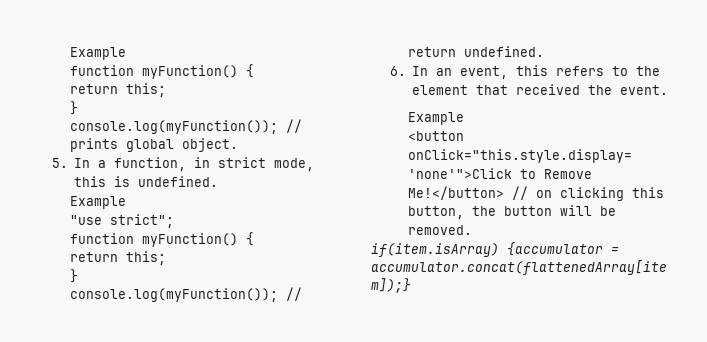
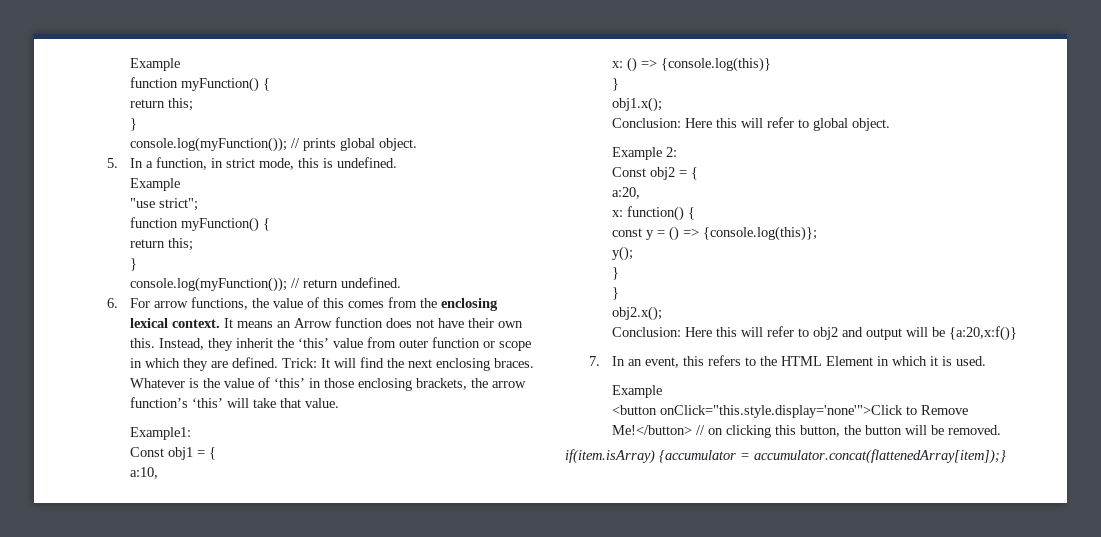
- 6. In an event, this refers to the element that received the event.
+ 6. For arrow functions, the value of this comes from the enclosing lexical context. It means an Arrow function does not have their own this. Instead, they inherit the ‘this’ value from outer function or scope in which they are defined. Trick: It will find the next enclosing braces. Whatever is the value of ‘this’ in those enclosing brackets, the arrow function’s ‘this’ will take that value.
+ Example1:
+ Const obj1 = {
+ a:10,
+ x: () => {console.log(this)}
+ }
+ obj1.x();
+ Conclusion: Here this will refer to global object.
+ Example 2:
+ Const obj2 = {
+ a:20,
+ x: function() {
+ const y = () => {console.log(this)};
+ y();
+ }
+ }
+ obj2.x();
+ Conclusion: Here this will refer to obj2 and output will be {a:20,x:f()}
+ 7. In an event, this refers to the HTML Element in which it is used.

